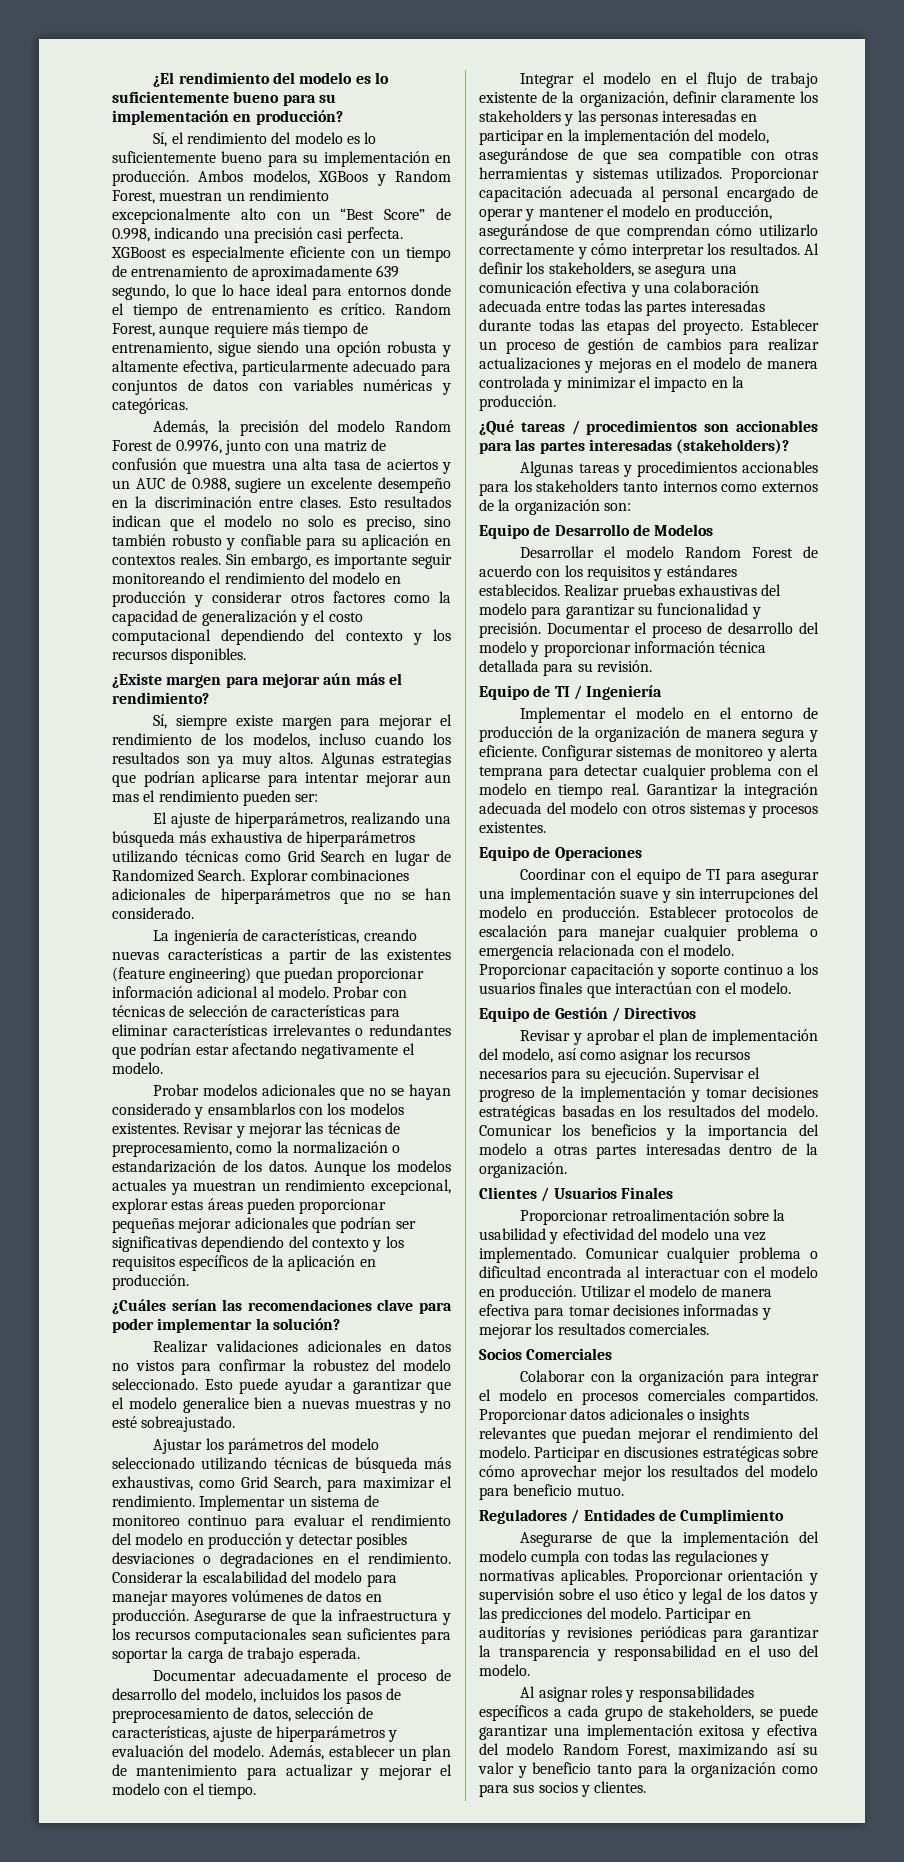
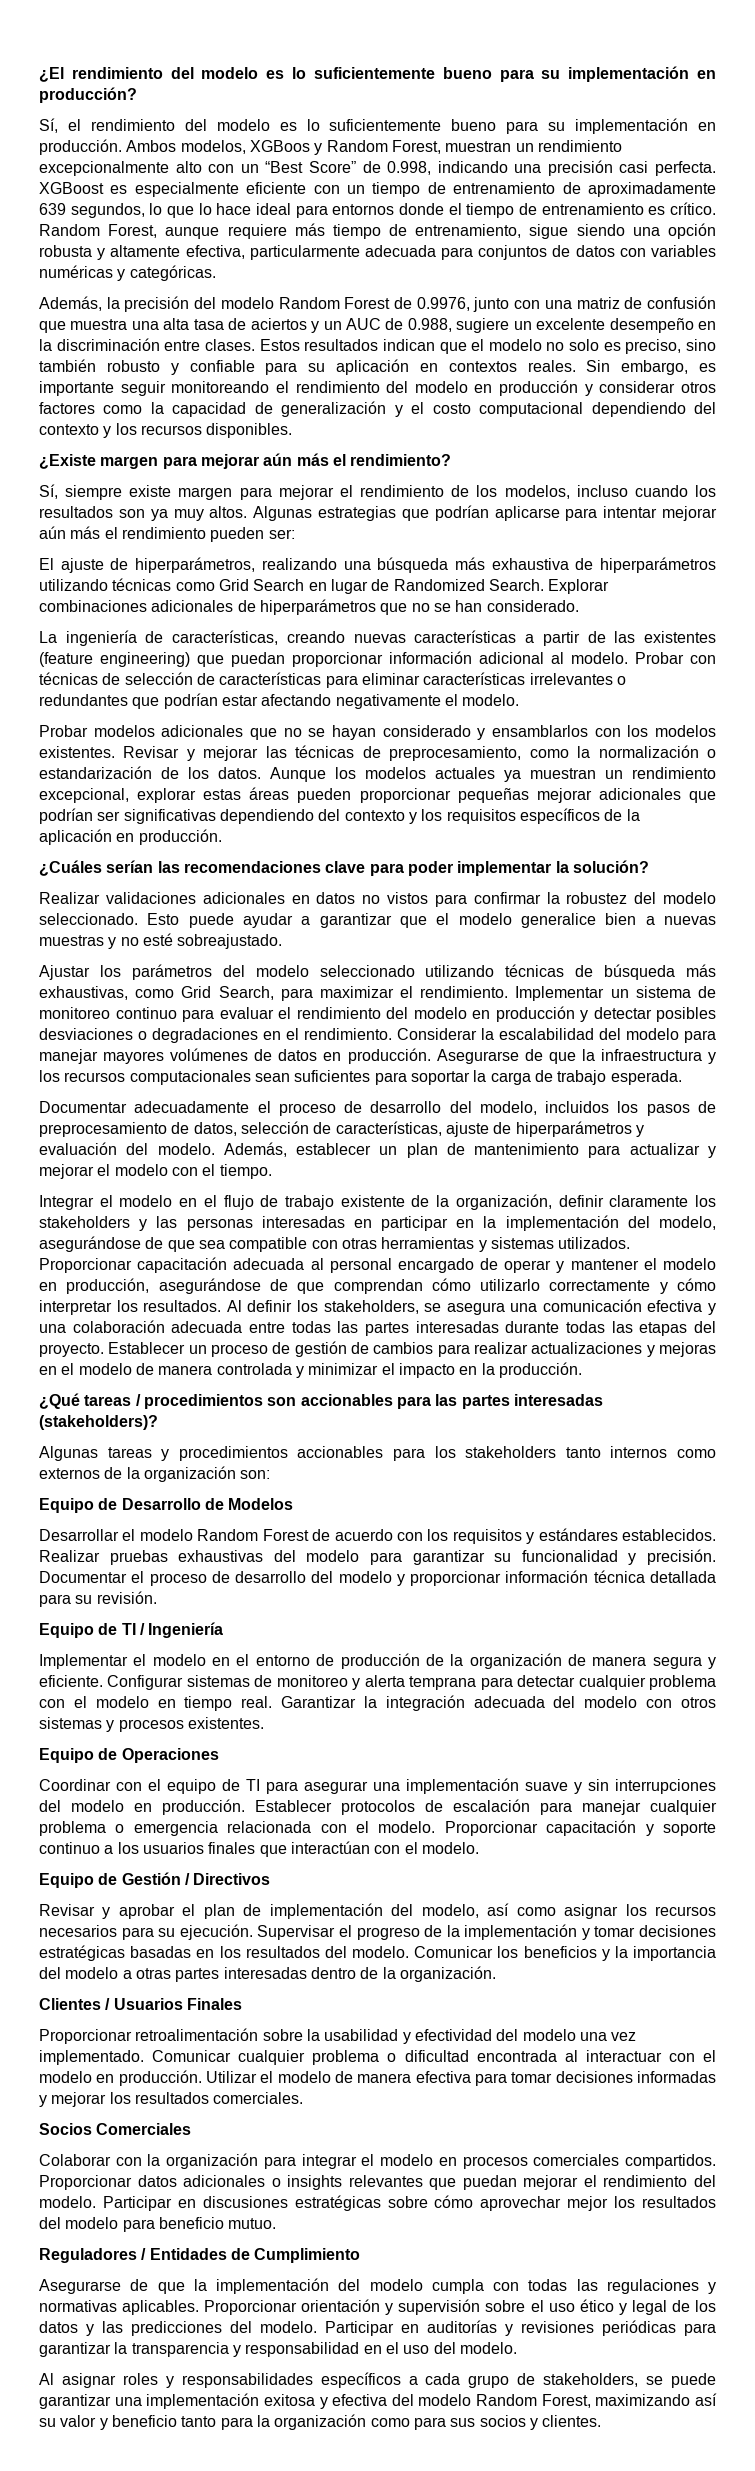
- XGBoost es especialmente eficiente con un tiempo de entrenamiento de aproximadamente 639 segundo, lo que lo hace ideal para entornos donde el tiempo de entrenamiento es crítico.
+ XGBoost es especialmente eficiente con un tiempo de entrenamiento de aproximadamente 639 segundos, lo que lo hace ideal para entornos donde el tiempo de entrenamiento es crítico.
- Random Forest, aunque requiere más tiempo de entrenamiento, sigue siendo una opción robusta y altamente efectiva, particularmente adecuado para conjuntos de datos con variables numéricas y categóricas.
+ Random Forest, aunque requiere más tiempo de entrenamiento, sigue siendo una opción robusta y altamente efectiva, particularmente adecuada para conjuntos de datos con variables numéricas y categóricas.
- Esto resultados indican que el modelo no solo es preciso, sino también robusto y confiable para su aplicación en contextos reales.
+ Estos resultados indican que el modelo no solo es preciso, sino también robusto y confiable para su aplicación en contextos reales.
- Algunas estrategias que podrían aplicarse para intentar mejorar aun mas el rendimiento pueden ser:
+ Algunas estrategias que podrían aplicarse para intentar mejorar aún más el rendimiento pueden ser:

